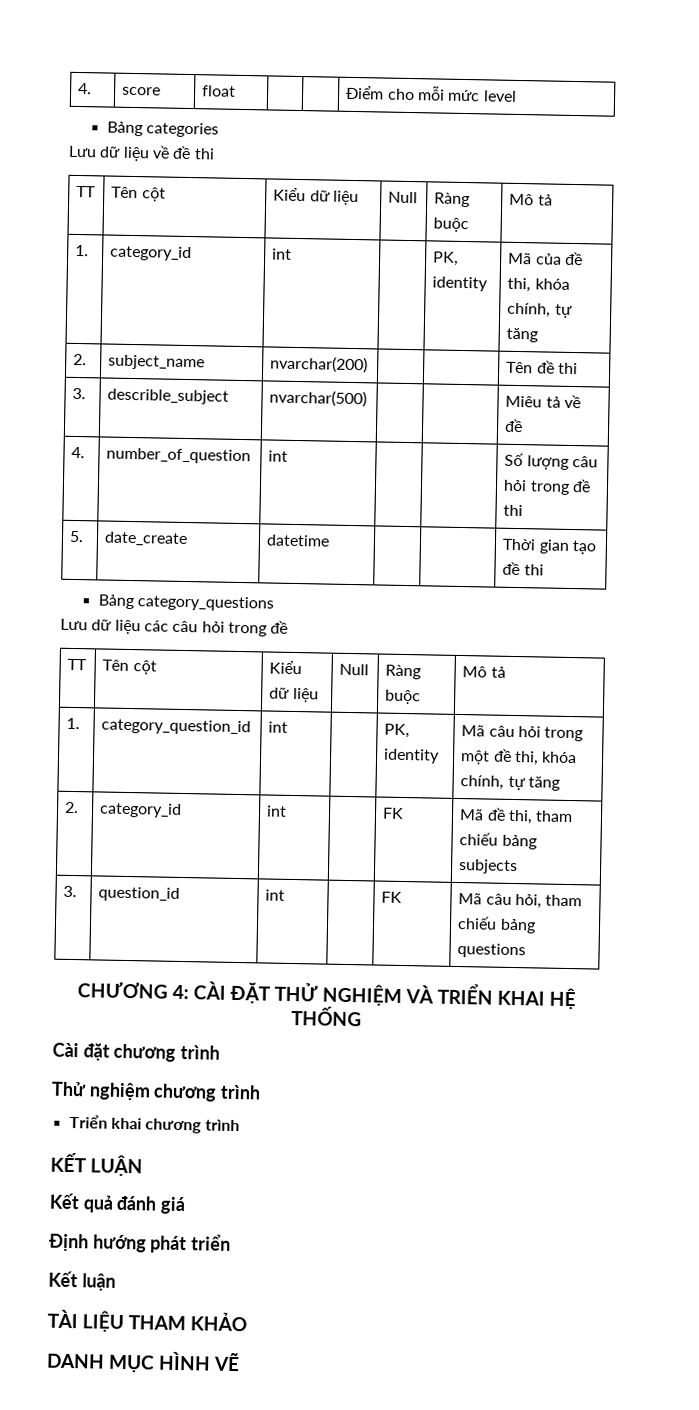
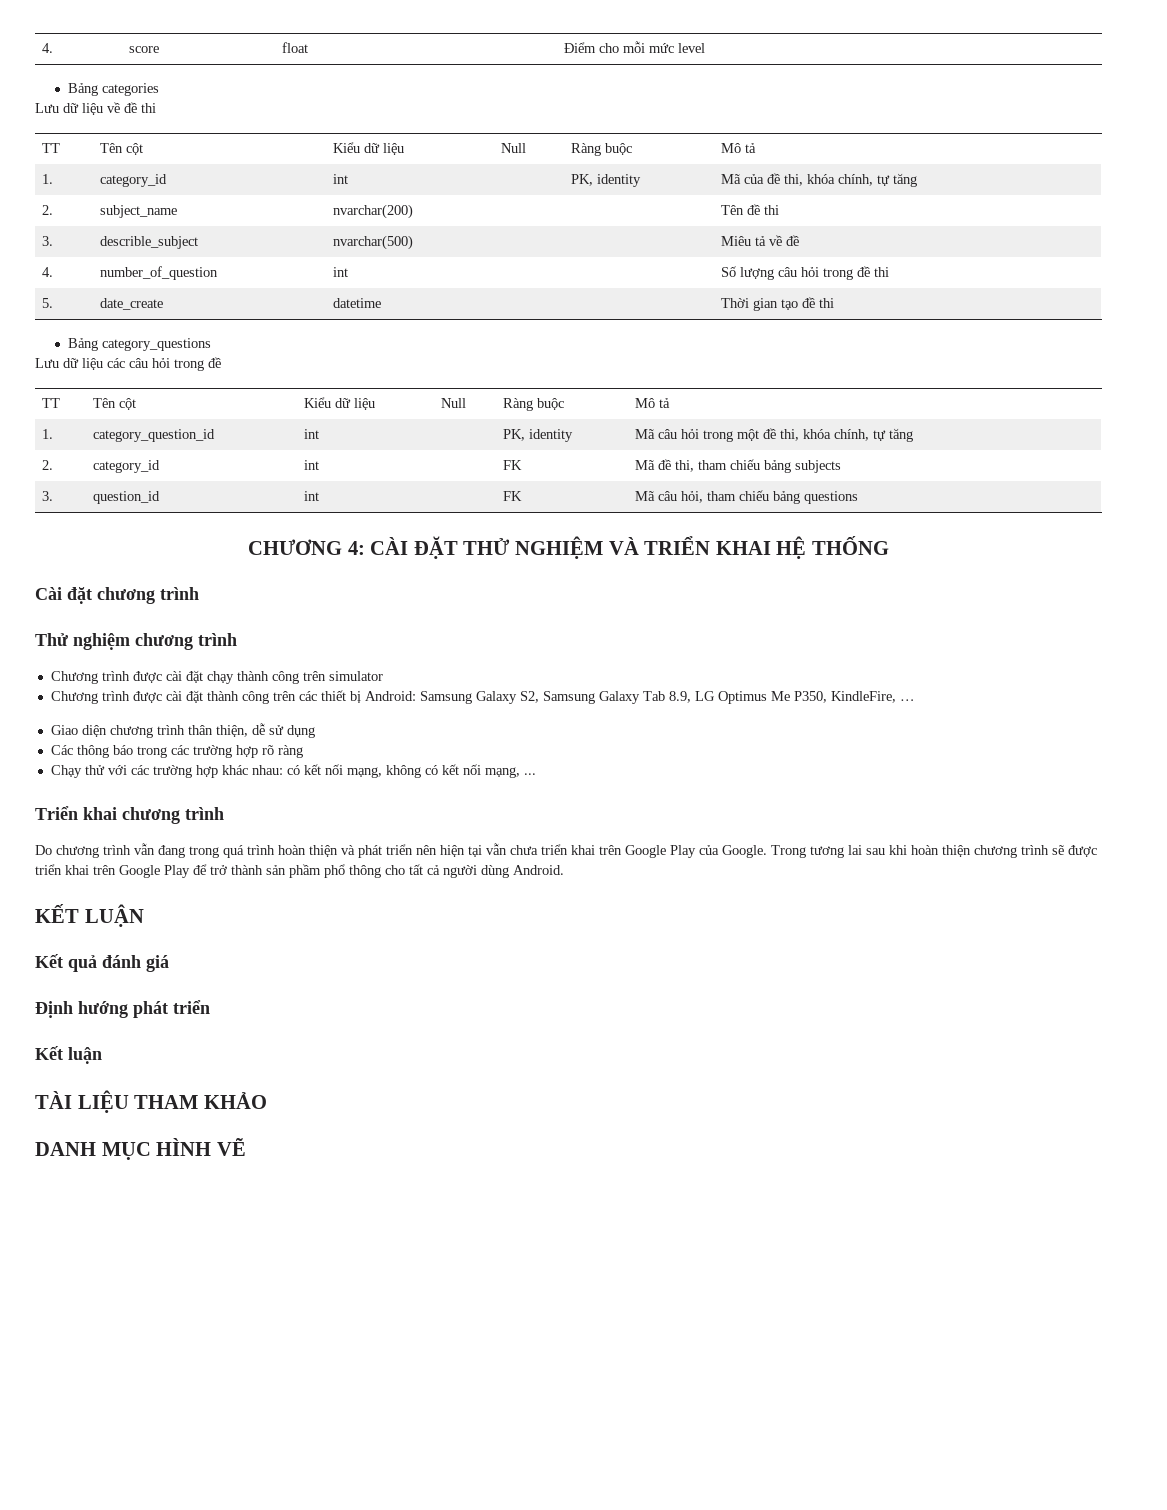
+ Chương trình được cài đặt chạy thành công trên simulator
+ Chương trình được cài đặt thành công trên các thiết bị Android: Samsung Galaxy S2, Samsung Galaxy Tab 8.9, LG Optimus Me P350, KindleFire, …
+ Giao diện chương trình thân thiện, dễ sử dụng
+ Các thông báo trong các trường hợp rõ ràng
+ Chạy thử với các trường hợp khác nhau: có kết nối mạng, không có kết nối mạng, ...
  Triển khai chương trình
+ Do chương trình vẫn đang trong quá trình hoàn thiện và phát triển nên hiện tại vẫn chưa triển khai trên Google Play của Google. Trong tương lai sau khi hoàn thiện chương trình sẽ được triển khai trên Google Play để trở thành sản phầm phổ thông cho tất cả người dùng Android.

